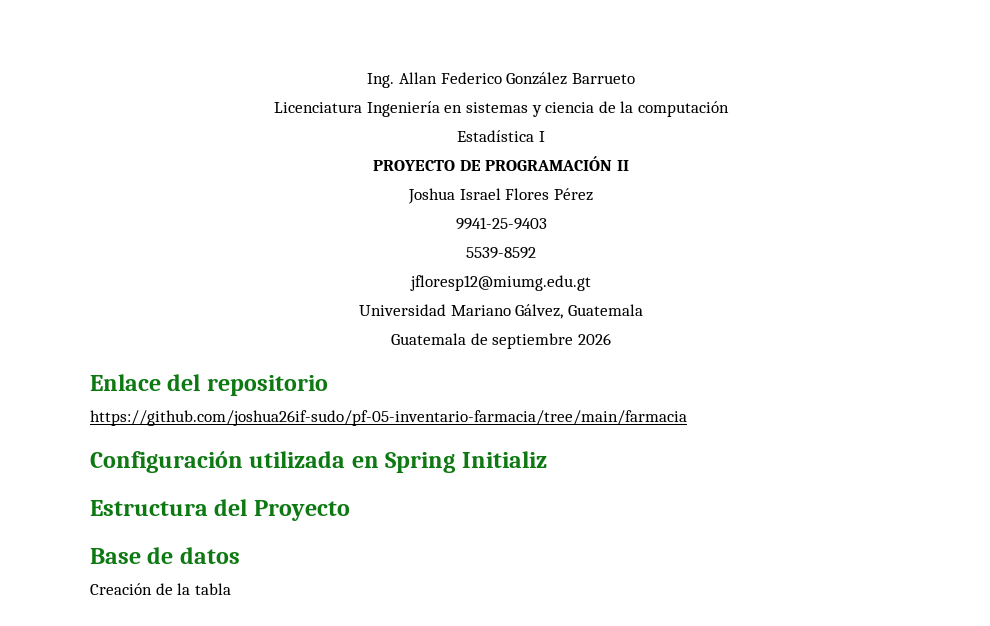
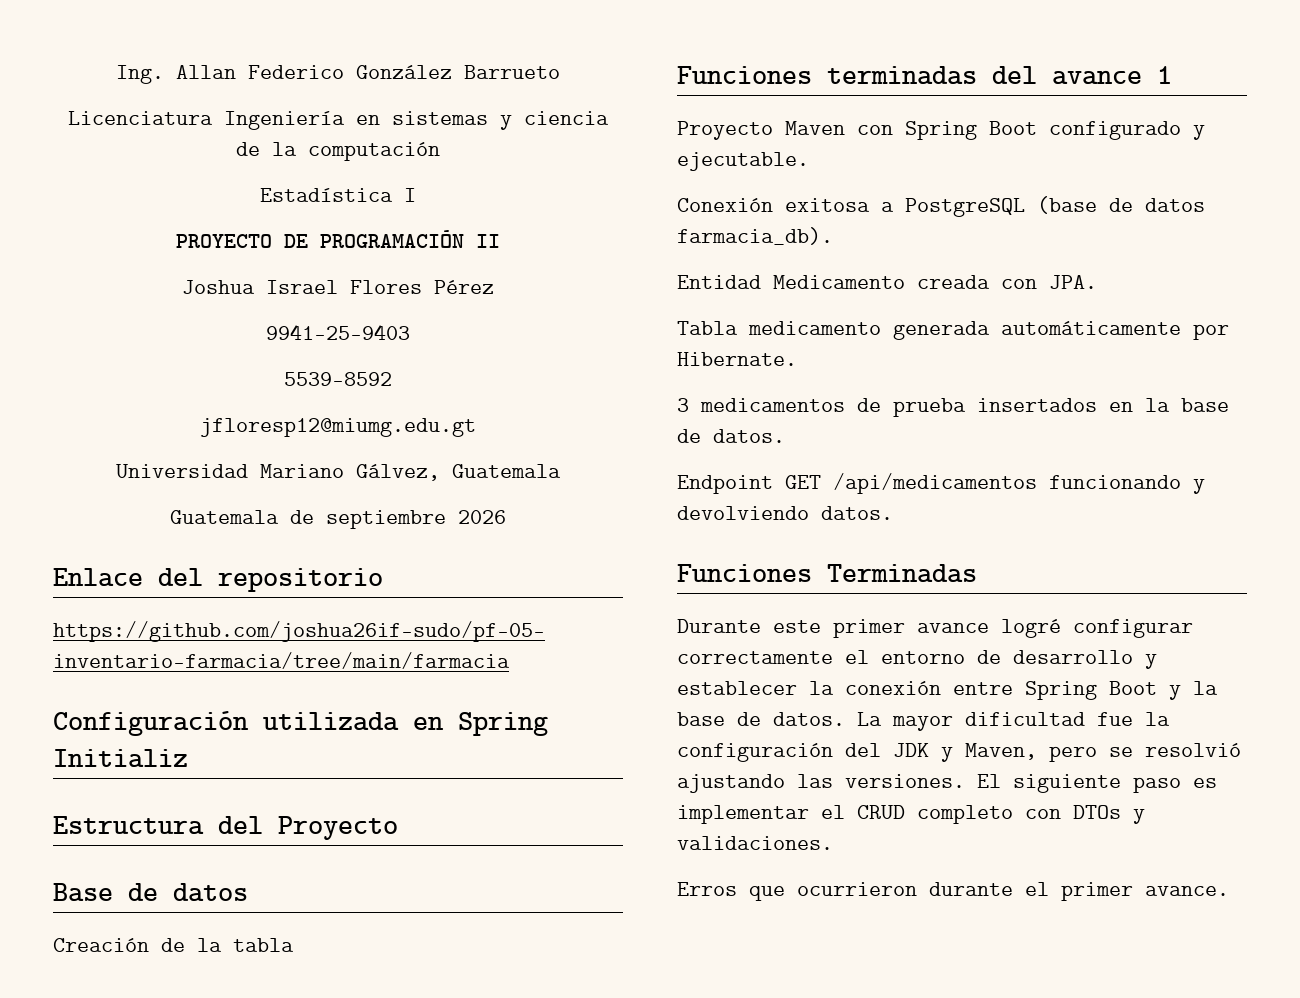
+ Funciones terminadas del avance 1
+ Proyecto Maven con Spring Boot configurado y ejecutable.
+ Conexión exitosa a PostgreSQL (base de datos farmacia_db).
+ Entidad Medicamento creada con JPA.
+ Tabla medicamento generada automáticamente por Hibernate.
+ 3 medicamentos de prueba insertados en la base de datos.
+ Endpoint GET /api/medicamentos funcionando y devolviendo datos.
+ Funciones Terminadas
+ Durante este primer avance logré configurar correctamente el entorno de desarrollo y establecer la conexión entre Spring Boot y la base de datos. La mayor dificultad fue la configuración del JDK y Maven, pero se resolvió ajustando las versiones. El siguiente paso es implementar el CRUD completo con DTOs y validaciones.
+ Erros que ocurrieron durante el primer avance.

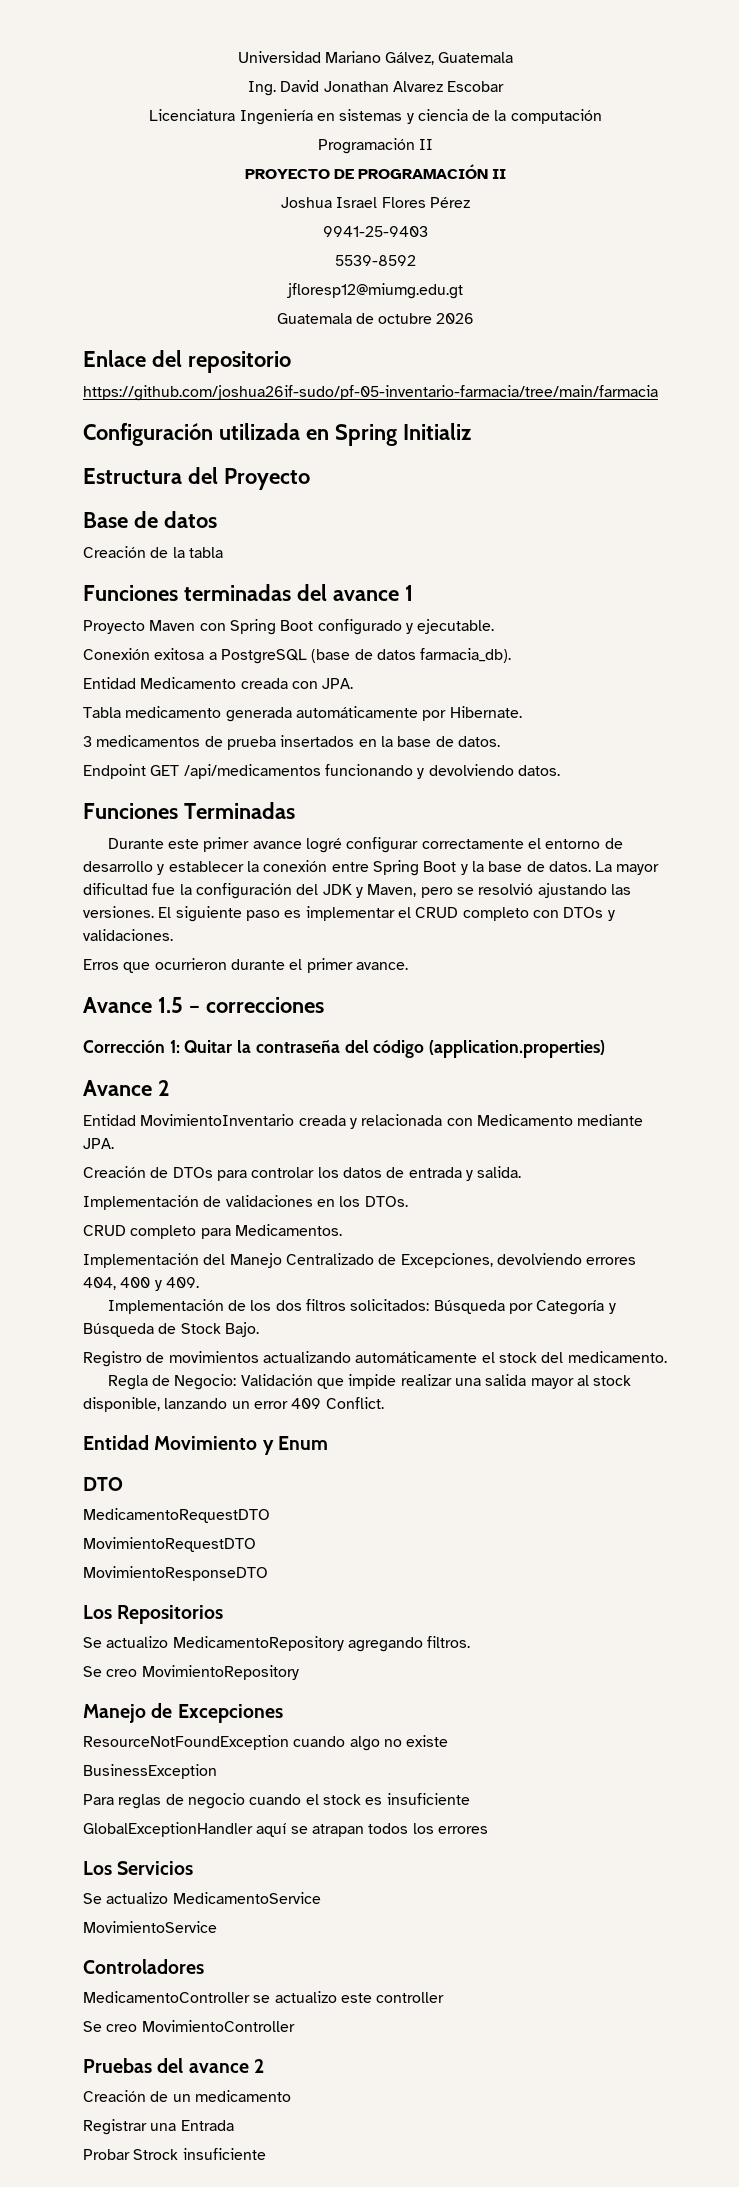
- Ing. Allan Federico González Barrueto
+ Universidad Mariano Gálvez, Guatemala
+ Ing. David Jonathan Alvarez Escobar
- Estadística I
+ Programación II
- Universidad Mariano Gálvez, Guatemala
- Guatemala de septiembre 2026
+ Guatemala de octubre 2026
+ Avance 1.5 – correcciones
+ Corrección 1: Quitar la contraseña del código (application.properties)
+ Avance 2
+ Entidad MovimientoInventario creada y relacionada con Medicamento mediante JPA.
+ Creación de DTOs para controlar los datos de entrada y salida.
+ Implementación de validaciones en los DTOs.
+ CRUD completo para Medicamentos.
+ Implementación del Manejo Centralizado de Excepciones, devolviendo errores 404, 400 y 409.
+ Implementación de los dos filtros solicitados: Búsqueda por Categoría y Búsqueda de Stock Bajo.
+ Registro de movimientos actualizando automáticamente el stock del medicamento.
+ Regla de Negocio: Validación que impide realizar una salida mayor al stock disponible, lanzando un error 409 Conflict.
+ Entidad Movimiento y Enum
+ DTO
+ MedicamentoRequestDTO
+ MovimientoRequestDTO
+ MovimientoResponseDTO
+ Los Repositorios
+ Se actualizo MedicamentoRepository agregando filtros.
+ Se creo MovimientoRepository
+ Manejo de Excepciones
+ ResourceNotFoundException cuando algo no existe
+ BusinessException
+ Para reglas de negocio cuando el stock es insuficiente
+ GlobalExceptionHandler aquí se atrapan todos los errores
+ Los Servicios
+ Se actualizo MedicamentoService
+ MovimientoService
+ Controladores
+ MedicamentoController se actualizo este controller
+ Se creo MovimientoController
+ Pruebas del avance 2
+ Creación de un medicamento
+ Registrar una Entrada
+ Probar Strock insuficiente

